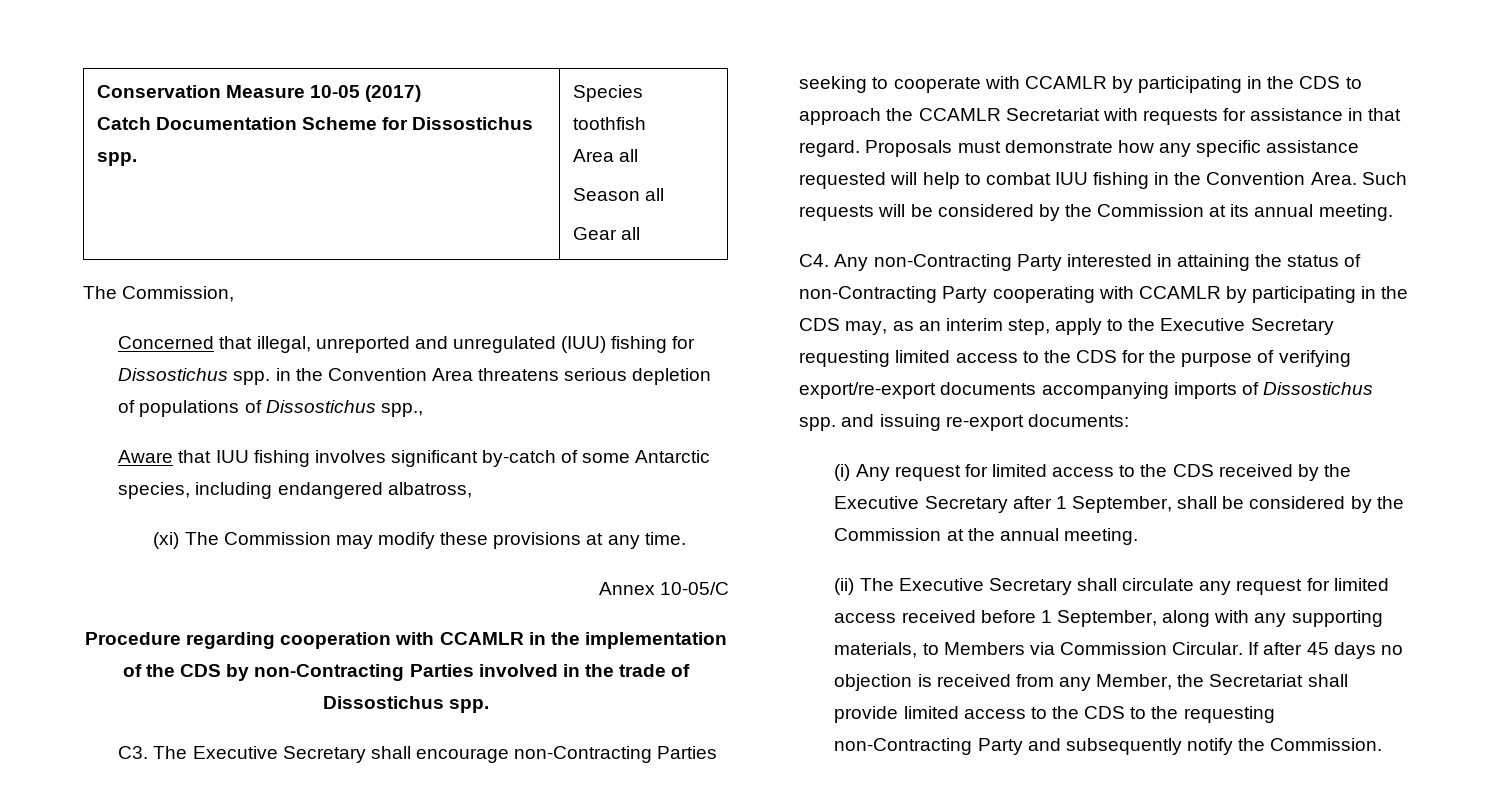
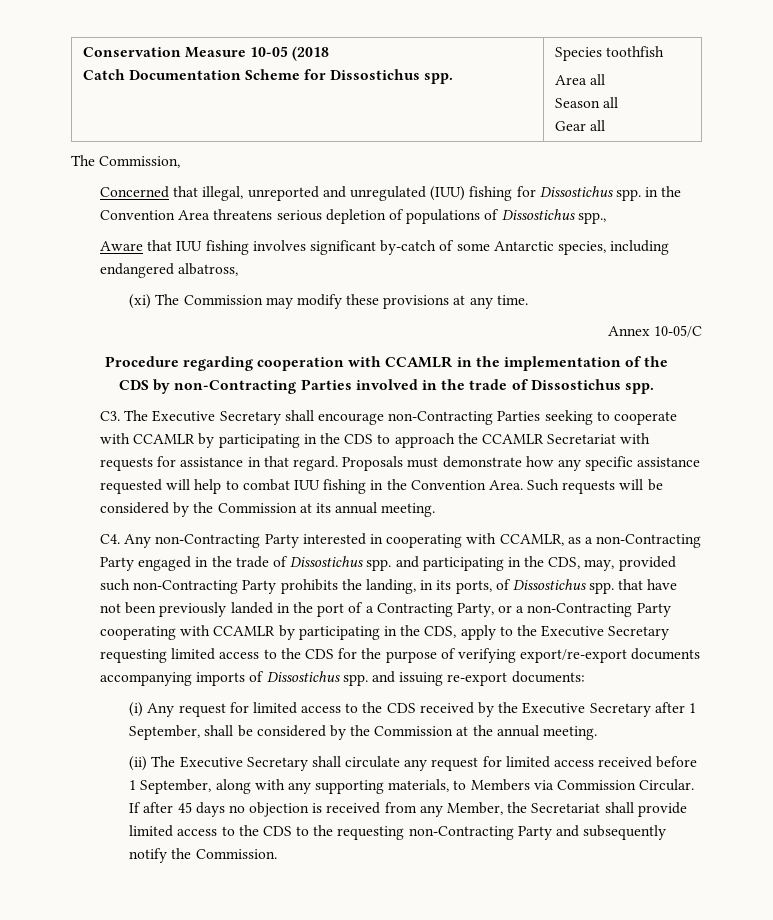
- Conservation Measure 10-05 (2017)
+ Conservation Measure 10-05 (2018
- Procedure regarding cooperation with CCAMLR in the implementation of the CDS by non-Contracting Parties involved in the trade of Dissostichus spp.
+ Procedure regarding cooperation with CCAMLR in the implementation of the
+ CDS by non-Contracting Parties involved in the trade of Dissostichus spp.
- C4. Any non-Contracting Party interested in attaining the status of non-Contracting Party cooperating with CCAMLR by participating in the CDS may, as an interim step, apply to the Executive Secretary requesting limited access to the CDS for the purpose of verifying export/re-export documents accompanying imports of Dissostichus spp. and issuing re-export documents:
+ C4. Any non-Contracting Party interested in cooperating with CCAMLR, as a non-Contracting Party engaged in the trade of Dissostichus spp. and participating in the CDS, may, provided such non-Contracting Party prohibits the landing, in its ports, of Dissostichus spp. that have not been previously landed in the port of a Contracting Party, or a non-Contracting Party cooperating with CCAMLR by participating in the CDS, apply to the Executive Secretary requesting limited access to the CDS for the purpose of verifying export/re-export documents accompanying imports of Dissostichus spp. and issuing re-export documents:

